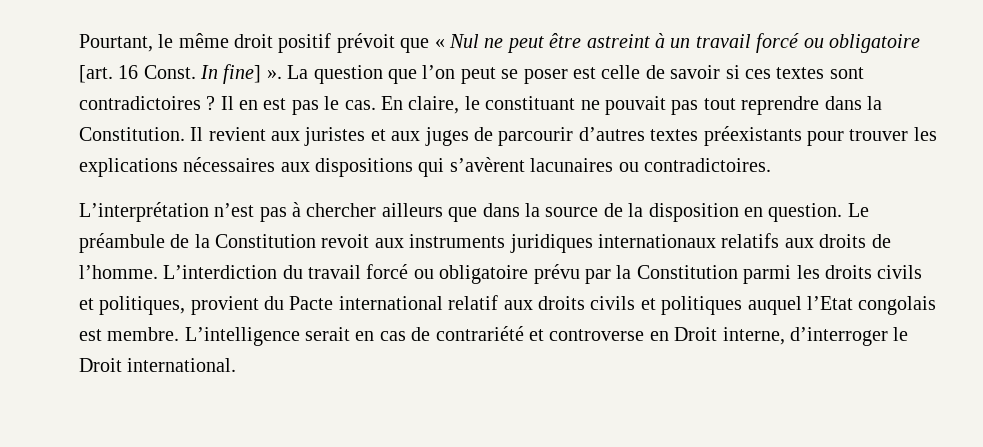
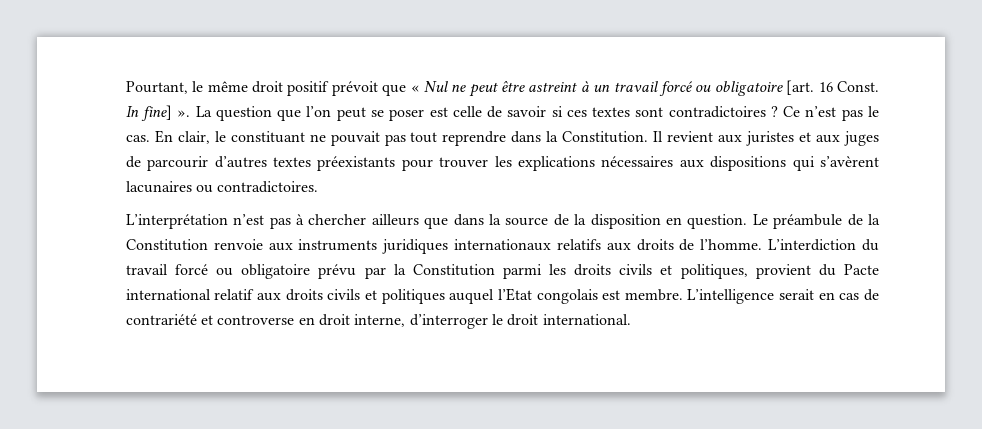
- Il en est pas le cas.
+ Ce n’est pas le cas.
- En claire, le constituant ne pouvait pas tout reprendre dans la Constitution.
+ En clair, le constituant ne pouvait pas tout reprendre dans la Constitution.
- Le préambule de la Constitution revoit aux instruments juridiques internationaux relatifs aux droits de l’homme.
+ Le préambule de la Constitution renvoie aux instruments juridiques internationaux relatifs aux droits de l’homme.
- L’intelligence serait en cas de contrariété et controverse en Droit interne, d’interroger le Droit international.
+ L’intelligence serait en cas de contrariété et controverse en droit interne, d’interroger le droit international.

